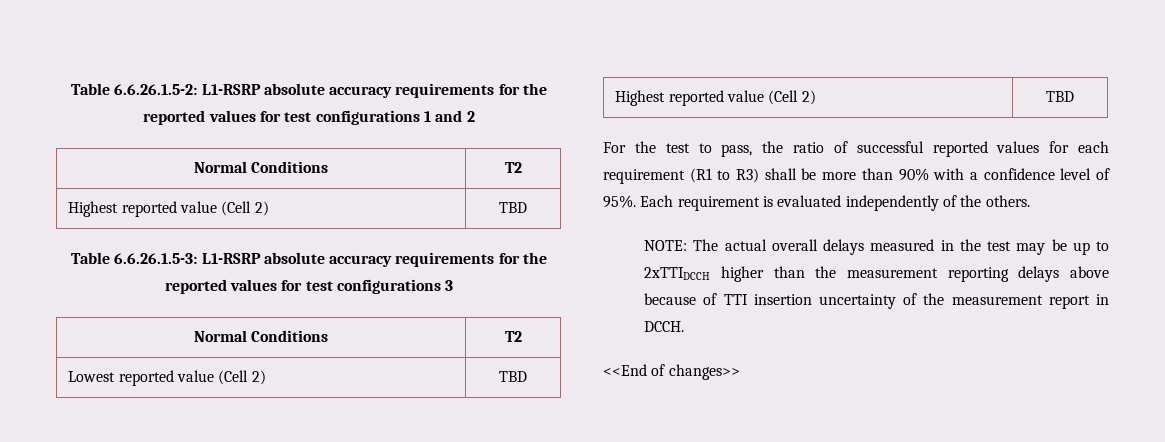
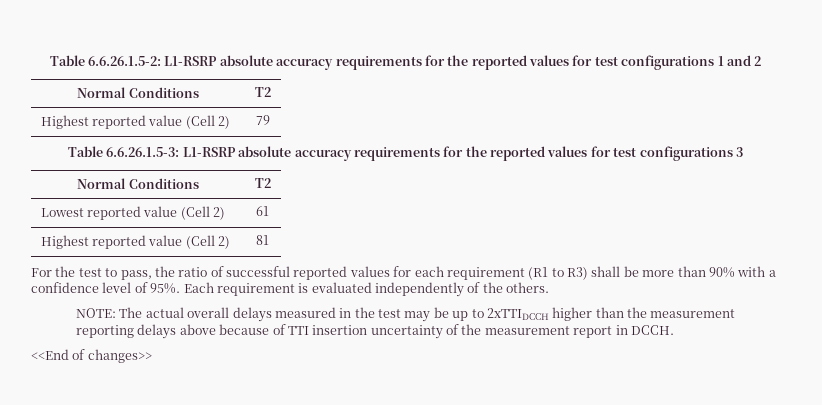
  Table 6.6.26.1.5-2: L1-RSRP absolute accuracy requirements for the reported values for test configurations 1 and 2
  Normal Conditions | T2
- Highest reported value (Cell 2) | TBD
+ Highest reported value (Cell 2) | 79
- Lowest reported value (Cell 2) | TBD
- Highest reported value (Cell 2) | TBD
+ Lowest reported value (Cell 2) | 61
+ Highest reported value (Cell 2) | 81

